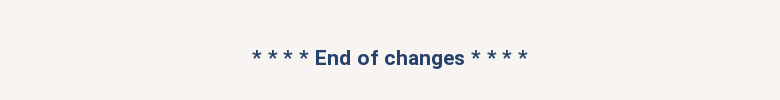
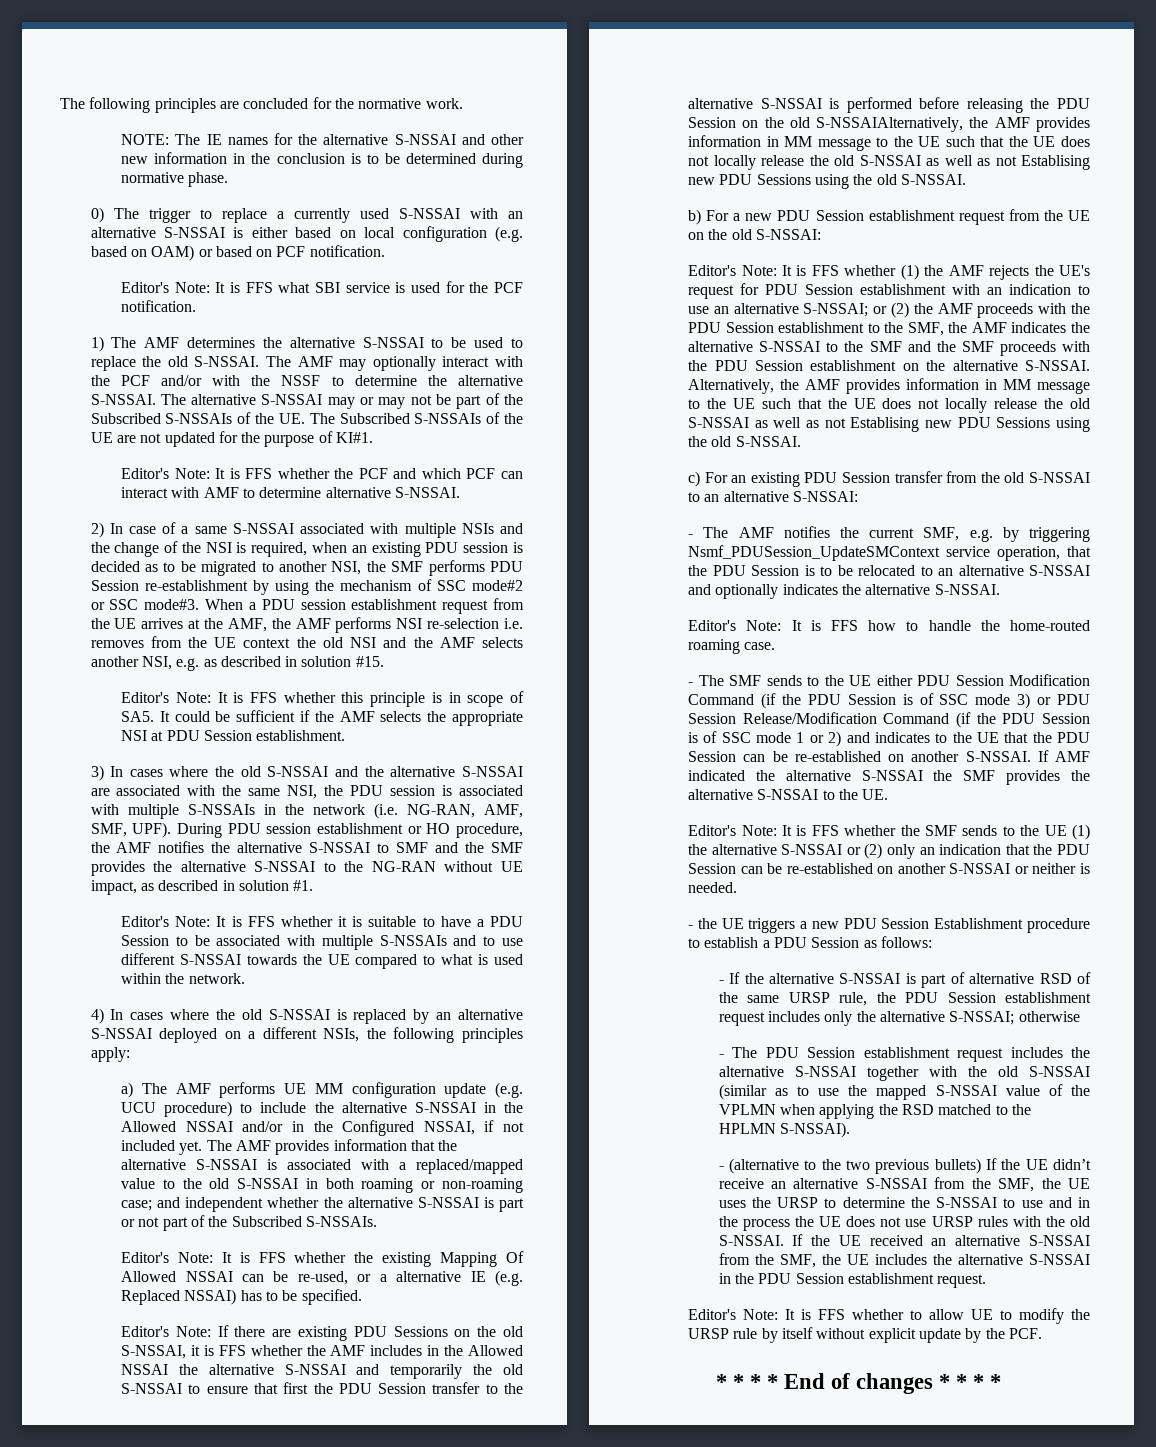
+ The following principles are concluded for the normative work.
+ NOTE: The IE names for the alternative S-NSSAI and other new information in the conclusion is to be determined during normative phase.
+ 0) The trigger to replace a currently used S-NSSAI with an alternative S-NSSAI is either based on local configuration (e.g. based on OAM) or based on PCF notification.
+ Editor's Note: It is FFS what SBI service is used for the PCF notification.
+ 1) The AMF determines the alternative S-NSSAI to be used to replace the old S-NSSAI. The AMF may optionally interact with the PCF and/or with the NSSF to determine the alternative S-NSSAI. The alternative S-NSSAI may or may not be part of the Subscribed S-NSSAIs of the UE. The Subscribed S-NSSAIs of the UE are not updated for the purpose of KI#1.
+ Editor's Note: It is FFS whether the PCF and which PCF can interact with AMF to determine alternative S-NSSAI.
+ 2) In case of a same S-NSSAI associated with multiple NSIs and the change of the NSI is required, when an existing PDU session is decided as to be migrated to another NSI, the SMF performs PDU Session re-establishment by using the mechanism of SSC mode#2 or SSC mode#3. When a PDU session establishment request from the UE arrives at the AMF, the AMF performs NSI re-selection i.e. removes from the UE context the old NSI and the AMF selects another NSI, e.g. as described in solution #15.
+ Editor's Note: It is FFS whether this principle is in scope of SA5. It could be sufficient if the AMF selects the appropriate NSI at PDU Session establishment.
+ 3) In cases where the old S-NSSAI and the alternative S-NSSAI are associated with the same NSI, the PDU session is associated with multiple S-NSSAIs in the network (i.e. NG-RAN, AMF, SMF, UPF). During PDU session establishment or HO procedure, the AMF notifies the alternative S-NSSAI to SMF and the SMF provides the alternative S-NSSAI to the NG-RAN without UE impact, as described in solution #1.
+ Editor's Note: It is FFS whether it is suitable to have a PDU Session to be associated with multiple S-NSSAIs and to use different S-NSSAI towards the UE compared to what is used within the network.
+ 4) In cases where the old S-NSSAI is replaced by an alternative S-NSSAI deployed on a different NSIs, the following principles apply:
+ a) The AMF performs UE MM configuration update (e.g. UCU procedure) to include the alternative S-NSSAI in the Allowed NSSAI and/or in the Configured NSSAI, if not included yet. The AMF provides information that the alternative S-NSSAI is associated with a replaced/mapped value to the old S-NSSAI in both roaming or non-roaming case; and independent whether the alternative S-NSSAI is part or not part of the Subscribed S-NSSAIs.
+ Editor's Note: It is FFS whether the existing Mapping Of Allowed NSSAI can be re-used, or a alternative IE (e.g. Replaced NSSAI) has to be specified.
+ Editor's Note: If there are existing PDU Sessions on the old S-NSSAI, it is FFS whether the AMF includes in the Allowed NSSAI the alternative S-NSSAI and temporarily the old S-NSSAI to ensure that first the PDU Session transfer to the alternative S-NSSAI is performed before releasing the PDU Session on the old S-NSSAIAlternatively, the AMF provides information in MM message to the UE such that the UE does not locally release the old S-NSSAI as well as not Establising new PDU Sessions using the old S-NSSAI.
+ b) For a new PDU Session establishment request from the UE on the old S-NSSAI:
+ Editor's Note: It is FFS whether (1) the AMF rejects the UE's request for PDU Session establishment with an indication to use an alternative S-NSSAI; or (2) the AMF proceeds with the PDU Session establishment to the SMF, the AMF indicates the alternative S-NSSAI to the SMF and the SMF proceeds with the PDU Session establishment on the alternative S-NSSAI. Alternatively, the AMF provides information in MM message to the UE such that the UE does not locally release the old S-NSSAI as well as not Establising new PDU Sessions using the old S-NSSAI.
+ c) For an existing PDU Session transfer from the old S-NSSAI to an alternative S-NSSAI:
+ - The AMF notifies the current SMF, e.g. by triggering Nsmf_PDUSession_UpdateSMContext service operation, that the PDU Session is to be relocated to an alternative S-NSSAI and optionally indicates the alternative S-NSSAI.
+ Editor's Note: It is FFS how to handle the home-routed roaming case.
+ - The SMF sends to the UE either PDU Session Modification Command (if the PDU Session is of SSC mode 3) or PDU Session Release/Modification Command (if the PDU Session is of SSC mode 1 or 2) and indicates to the UE that the PDU Session can be re-established on another S-NSSAI. If AMF indicated the alternative S-NSSAI the SMF provides the alternative S-NSSAI to the UE.
+ Editor's Note: It is FFS whether the SMF sends to the UE (1) the alternative S-NSSAI or (2) only an indication that the PDU Session can be re-established on another S-NSSAI or neither is needed.
+ - the UE triggers a new PDU Session Establishment procedure to establish a PDU Session as follows:
+ - If the alternative S-NSSAI is part of alternative RSD of the same URSP rule, the PDU Session establishment request includes only the alternative S-NSSAI; otherwise
+ - The PDU Session establishment request includes the alternative S-NSSAI together with the old S-NSSAI (similar as to use the mapped S-NSSAI value of the VPLMN when applying the RSD matched to the HPLMN S-NSSAI).
+ - (alternative to the two previous bullets) If the UE didn’t receive an alternative S-NSSAI from the SMF, the UE uses the URSP to determine the S-NSSAI to use and in the process the UE does not use URSP rules with the old S-NSSAI. If the UE received an alternative S-NSSAI from the SMF, the UE includes the alternative S-NSSAI in the PDU Session establishment request.
+ Editor's Note: It is FFS whether to allow UE to modify the URSP rule by itself without explicit update by the PCF.

